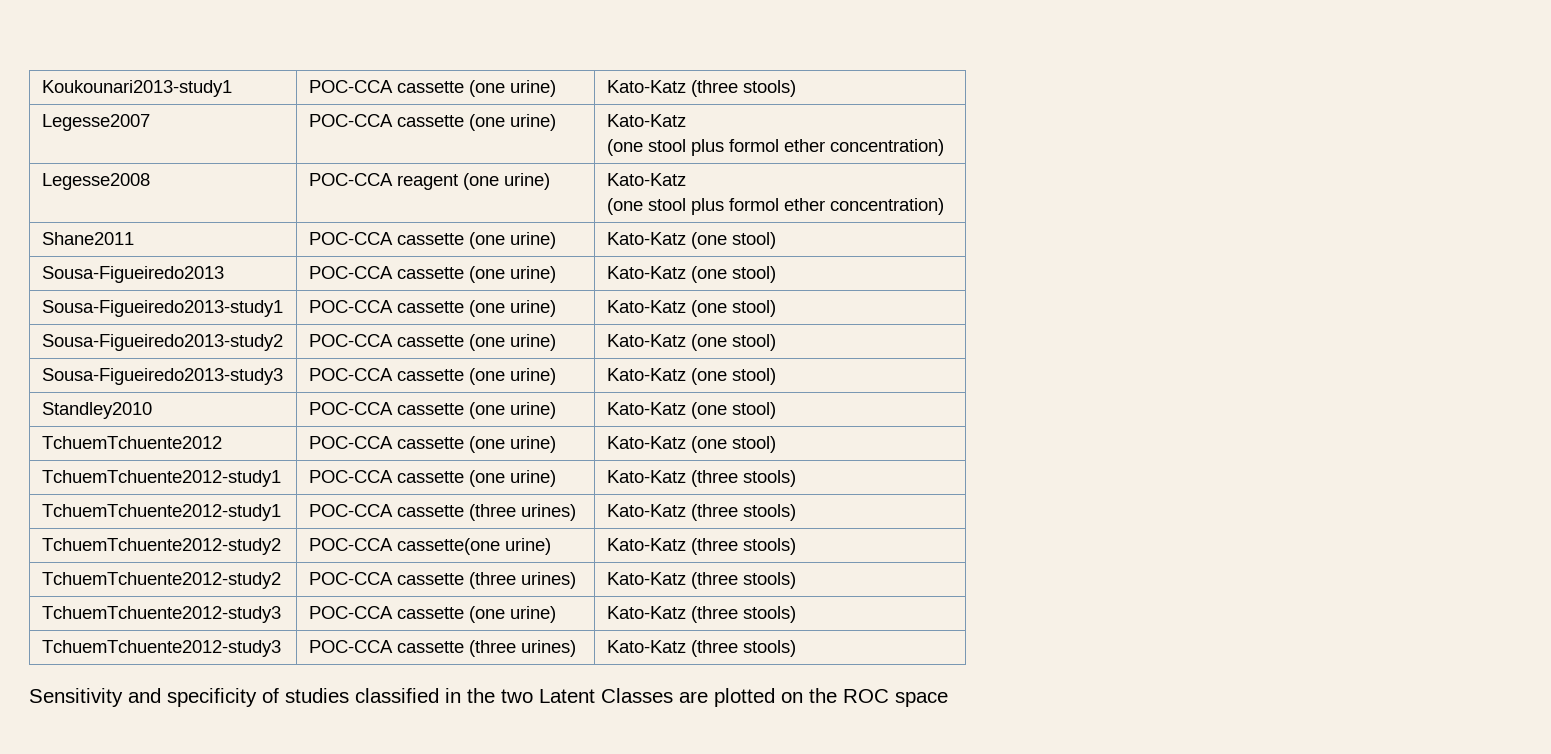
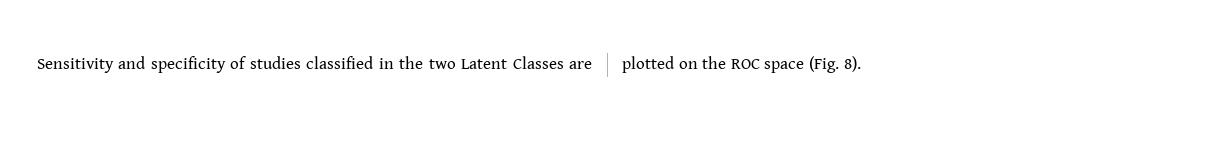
- Koukounari2013-study1 | POC-CCA cassette (one urine) | Kato-Katz (three stools)
- Legesse2007 | POC-CCA cassette (one urine) | Kato-Katz
- (one stool plus formol ether concentration)
- Legesse2008 | POC-CCA reagent (one urine) | Kato-Katz
- (one stool plus formol ether concentration)
- Shane2011 | POC-CCA cassette (one urine) | Kato-Katz (one stool)
- Sousa-Figueiredo2013 | POC-CCA cassette (one urine) | Kato-Katz (one stool)
- Sousa-Figueiredo2013-study1 | POC-CCA cassette (one urine) | Kato-Katz (one stool)
- Sousa-Figueiredo2013-study2 | POC-CCA cassette (one urine) | Kato-Katz (one stool)
- Sousa-Figueiredo2013-study3 | POC-CCA cassette (one urine) | Kato-Katz (one stool)
- Standley2010 | POC-CCA cassette (one urine) | Kato-Katz (one stool)
- TchuemTchuente2012 | POC-CCA cassette (one urine) | Kato-Katz (one stool)
- TchuemTchuente2012-study1 | POC-CCA cassette (one urine) | Kato-Katz (three stools)
- TchuemTchuente2012-study1 | POC-CCA cassette (three urines) | Kato-Katz (three stools)
- TchuemTchuente2012-study2 | POC-CCA cassette(one urine) | Kato-Katz (three stools)
- TchuemTchuente2012-study2 | POC-CCA cassette (three urines) | Kato-Katz (three stools)
- TchuemTchuente2012-study3 | POC-CCA cassette (one urine) | Kato-Katz (three stools)
- TchuemTchuente2012-study3 | POC-CCA cassette (three urines) | Kato-Katz (three stools)
- Sensitivity and specificity of studies classified in the two Latent Classes are plotted on the ROC space
+ Sensitivity and specificity of studies classified in the two Latent Classes are plotted on the ROC space (Fig. 8).

